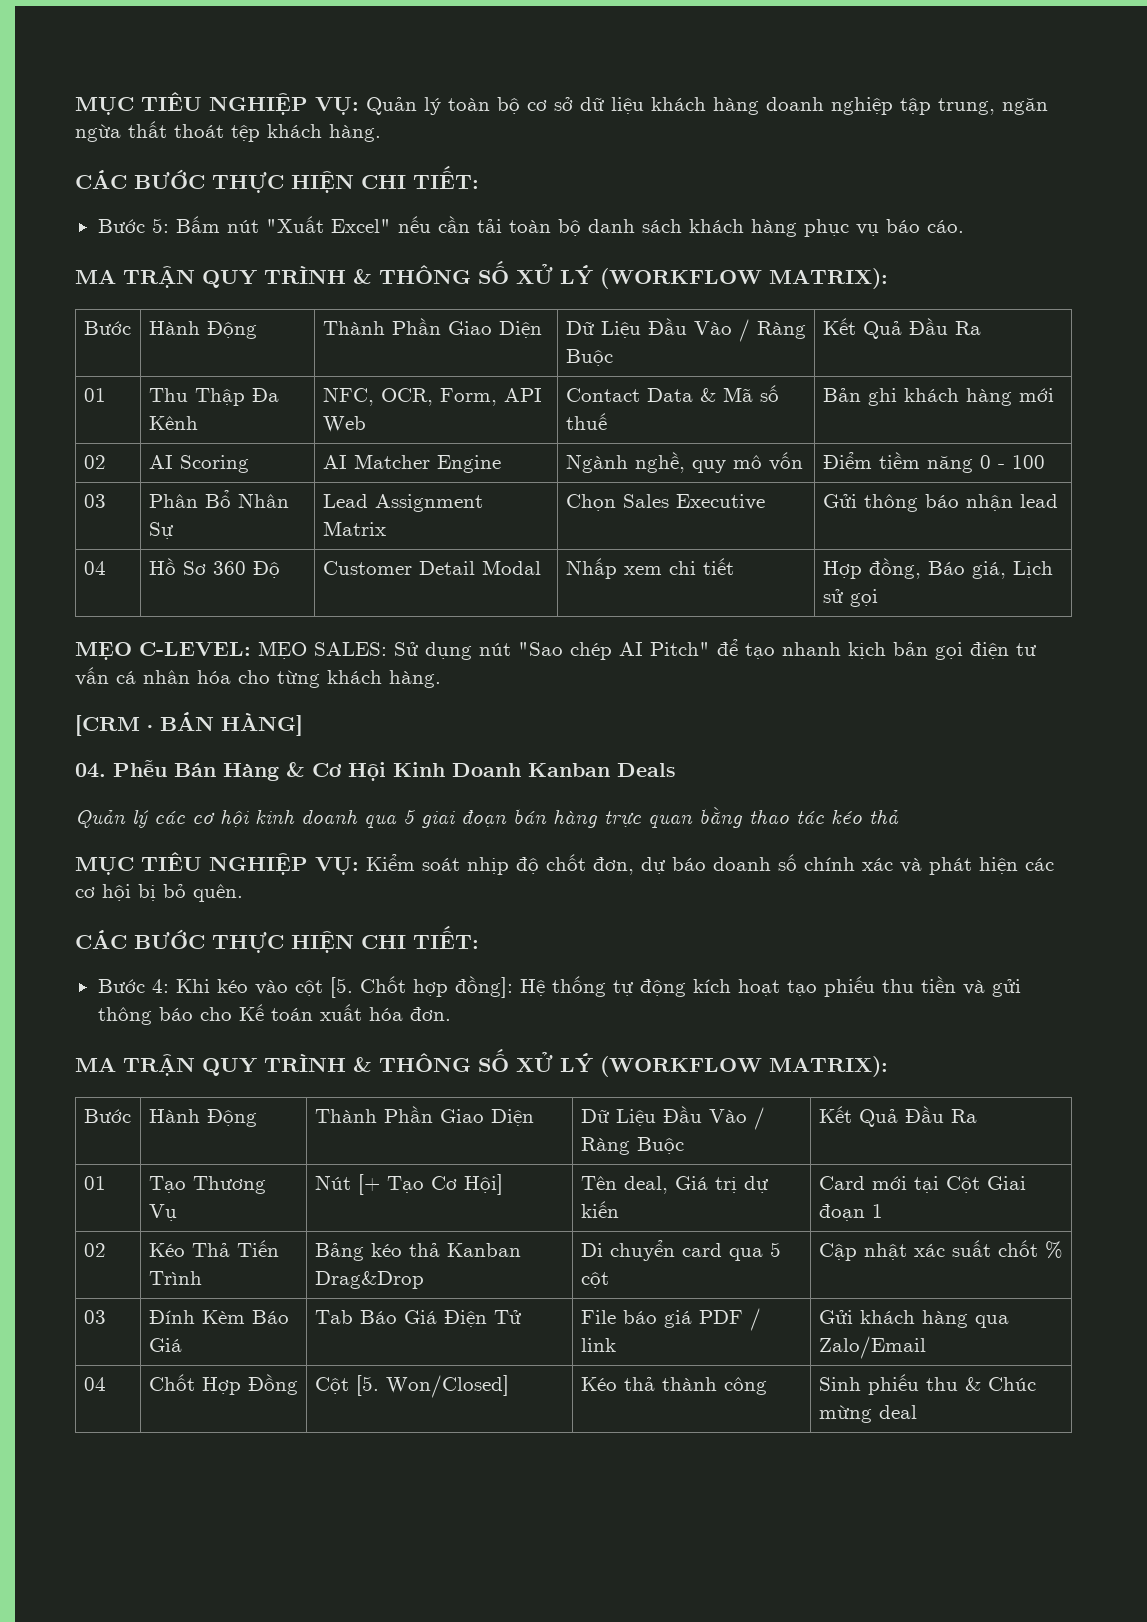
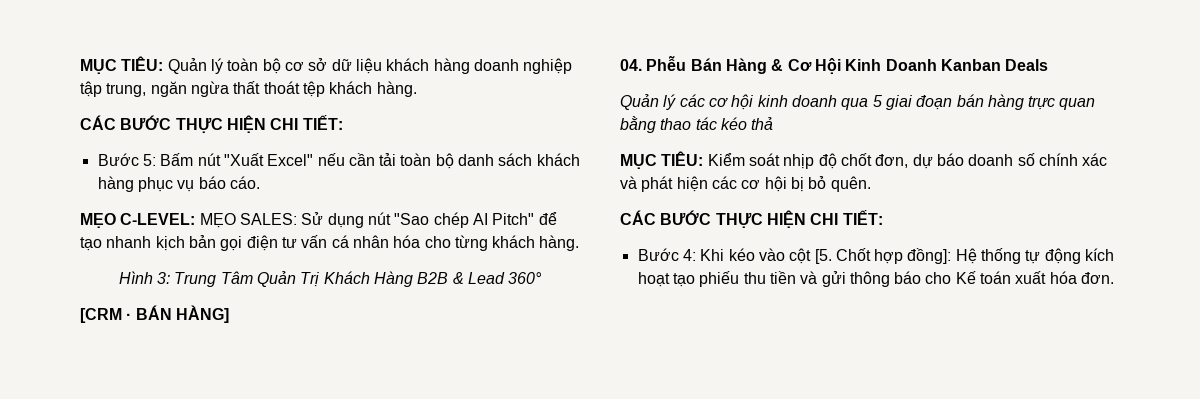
- MỤC TIÊU NGHIỆP VỤ: Quản lý toàn bộ cơ sở dữ liệu khách hàng doanh nghiệp tập trung, ngăn ngừa thất thoát tệp khách hàng.
+ MỤC TIÊU: Quản lý toàn bộ cơ sở dữ liệu khách hàng doanh nghiệp tập trung, ngăn ngừa thất thoát tệp khách hàng.
  Bước 5: Bấm nút "Xuất Excel" nếu cần tải toàn bộ danh sách khách hàng phục vụ báo cáo.
- MA TRẬN QUY TRÌNH & THÔNG SỐ XỬ LÝ (WORKFLOW MATRIX):
- Bước | Hành Động | Thành Phần Giao Diện | Dữ Liệu Đầu Vào / Ràng Buộc | Kết Quả Đầu Ra
- 01 | Thu Thập Đa Kênh | NFC, OCR, Form, API Web | Contact Data & Mã số thuế | Bản ghi khách hàng mới
- 02 | AI Scoring | AI Matcher Engine | Ngành nghề, quy mô vốn | Điểm tiềm năng 0 - 100
- 03 | Phân Bổ Nhân Sự | Lead Assignment Matrix | Chọn Sales Executive | Gửi thông báo nhận lead
- 04 | Hồ Sơ 360 Độ | Customer Detail Modal | Nhấp xem chi tiết | Hợp đồng, Báo giá, Lịch sử gọi
+ Hình 3: Trung Tâm Quản Trị Khách Hàng B2B & Lead 360°
- MỤC TIÊU NGHIỆP VỤ: Kiểm soát nhịp độ chốt đơn, dự báo doanh số chính xác và phát hiện các cơ hội bị bỏ quên.
+ MỤC TIÊU: Kiểm soát nhịp độ chốt đơn, dự báo doanh số chính xác và phát hiện các cơ hội bị bỏ quên.
  Bước 4: Khi kéo vào cột [5. Chốt hợp đồng]: Hệ thống tự động kích hoạt tạo phiếu thu tiền và gửi thông báo cho Kế toán xuất hóa đơn.
- MA TRẬN QUY TRÌNH & THÔNG SỐ XỬ LÝ (WORKFLOW MATRIX):
- Bước | Hành Động | Thành Phần Giao Diện | Dữ Liệu Đầu Vào / Ràng Buộc | Kết Quả Đầu Ra
- 01 | Tạo Thương Vụ | Nút [+ Tạo Cơ Hội] | Tên deal, Giá trị dự kiến | Card mới tại Cột Giai đoạn 1
- 02 | Kéo Thả Tiến Trình | Bảng kéo thả Kanban Drag&Drop | Di chuyển card qua 5 cột | Cập nhật xác suất chốt %
- 03 | Đính Kèm Báo Giá | Tab Báo Giá Điện Tử | File báo giá PDF / link | Gửi khách hàng qua Zalo/Email
- 04 | Chốt Hợp Đồng | Cột [5. Won/Closed] | Kéo thả thành công | Sinh phiếu thu & Chúc mừng deal

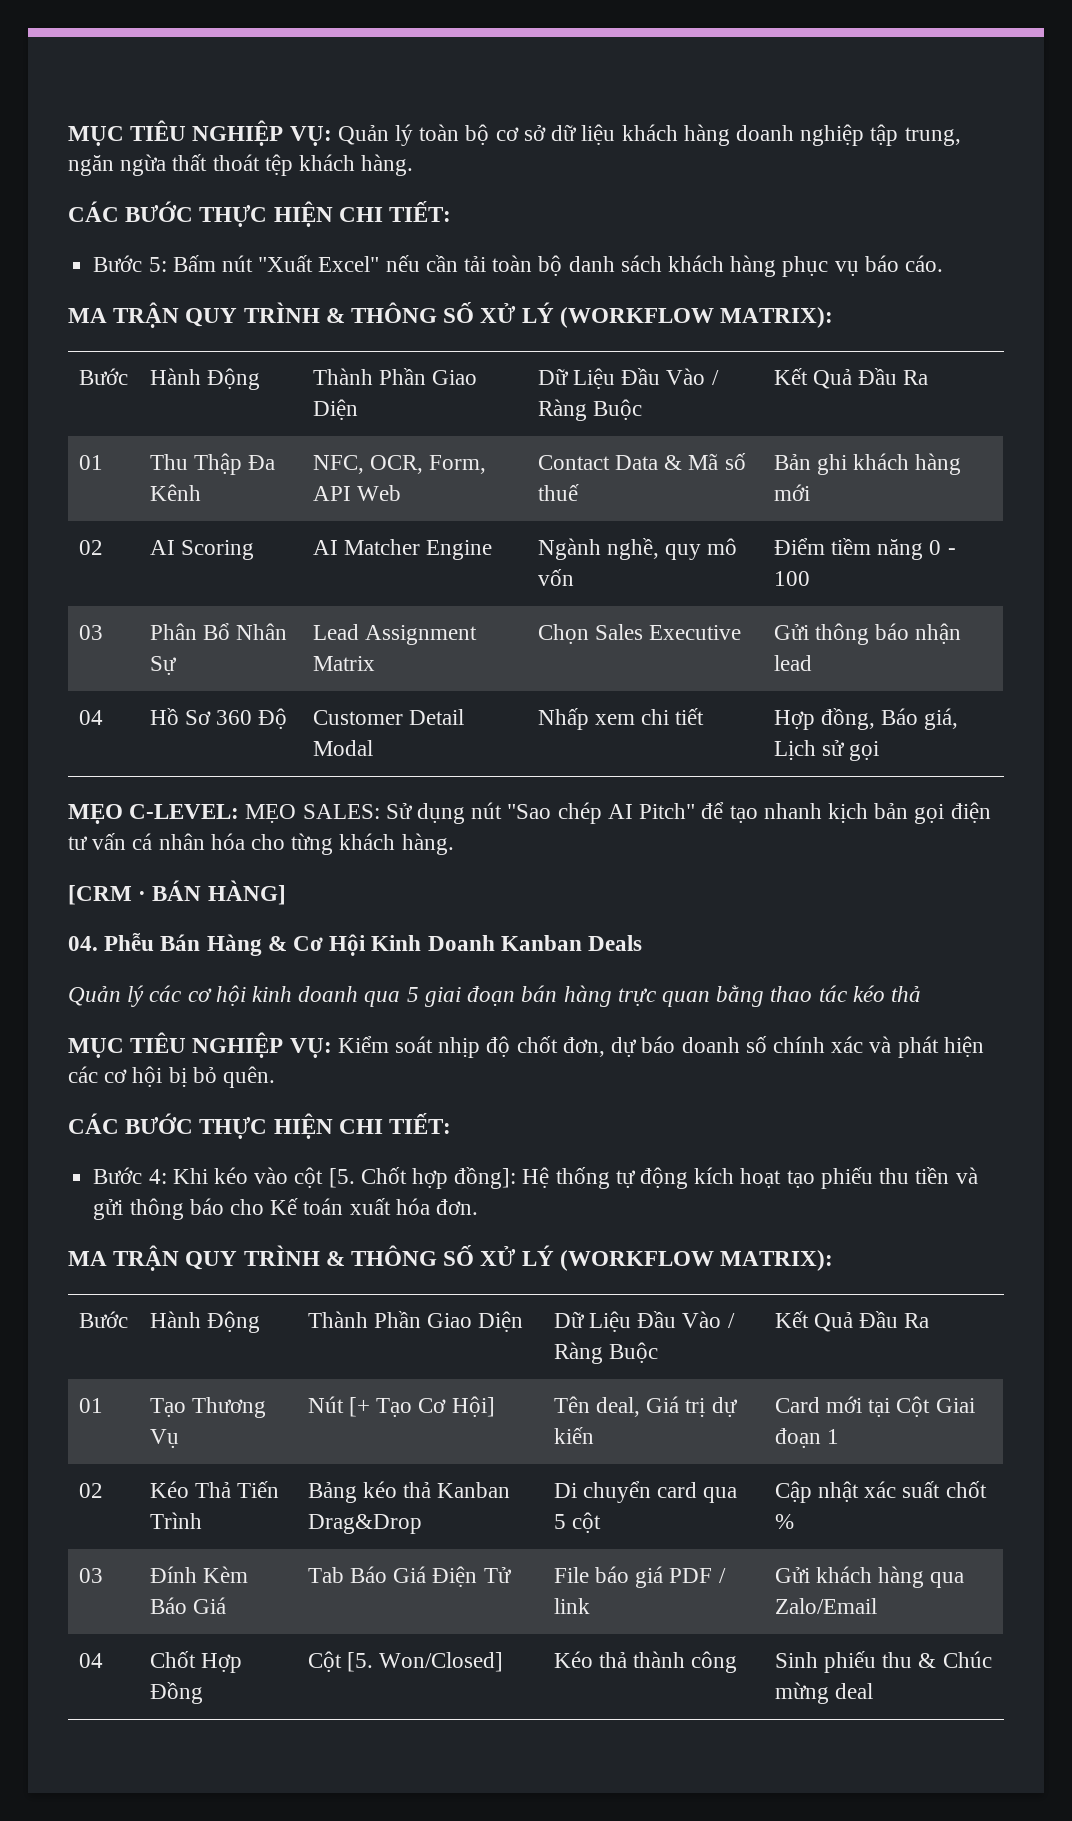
- MỤC TIÊU: Quản lý toàn bộ cơ sở dữ liệu khách hàng doanh nghiệp tập trung, ngăn ngừa thất thoát tệp khách hàng.
+ MỤC TIÊU NGHIỆP VỤ: Quản lý toàn bộ cơ sở dữ liệu khách hàng doanh nghiệp tập trung, ngăn ngừa thất thoát tệp khách hàng.
  Bước 5: Bấm nút "Xuất Excel" nếu cần tải toàn bộ danh sách khách hàng phục vụ báo cáo.
+ MA TRẬN QUY TRÌNH & THÔNG SỐ XỬ LÝ (WORKFLOW MATRIX):
+ Bước | Hành Động | Thành Phần Giao Diện | Dữ Liệu Đầu Vào / Ràng Buộc | Kết Quả Đầu Ra
+ 01 | Thu Thập Đa Kênh | NFC, OCR, Form, API Web | Contact Data & Mã số thuế | Bản ghi khách hàng mới
+ 02 | AI Scoring | AI Matcher Engine | Ngành nghề, quy mô vốn | Điểm tiềm năng 0 - 100
+ 03 | Phân Bổ Nhân Sự | Lead Assignment Matrix | Chọn Sales Executive | Gửi thông báo nhận lead
+ 04 | Hồ Sơ 360 Độ | Customer Detail Modal | Nhấp xem chi tiết | Hợp đồng, Báo giá, Lịch sử gọi
- Hình 3: Trung Tâm Quản Trị Khách Hàng B2B & Lead 360°
- MỤC TIÊU: Kiểm soát nhịp độ chốt đơn, dự báo doanh số chính xác và phát hiện các cơ hội bị bỏ quên.
+ MỤC TIÊU NGHIỆP VỤ: Kiểm soát nhịp độ chốt đơn, dự báo doanh số chính xác và phát hiện các cơ hội bị bỏ quên.
  Bước 4: Khi kéo vào cột [5. Chốt hợp đồng]: Hệ thống tự động kích hoạt tạo phiếu thu tiền và gửi thông báo cho Kế toán xuất hóa đơn.
+ MA TRẬN QUY TRÌNH & THÔNG SỐ XỬ LÝ (WORKFLOW MATRIX):
+ Bước | Hành Động | Thành Phần Giao Diện | Dữ Liệu Đầu Vào / Ràng Buộc | Kết Quả Đầu Ra
+ 01 | Tạo Thương Vụ | Nút [+ Tạo Cơ Hội] | Tên deal, Giá trị dự kiến | Card mới tại Cột Giai đoạn 1
+ 02 | Kéo Thả Tiến Trình | Bảng kéo thả Kanban Drag&Drop | Di chuyển card qua 5 cột | Cập nhật xác suất chốt %
+ 03 | Đính Kèm Báo Giá | Tab Báo Giá Điện Tử | File báo giá PDF / link | Gửi khách hàng qua Zalo/Email
+ 04 | Chốt Hợp Đồng | Cột [5. Won/Closed] | Kéo thả thành công | Sinh phiếu thu & Chúc mừng deal

